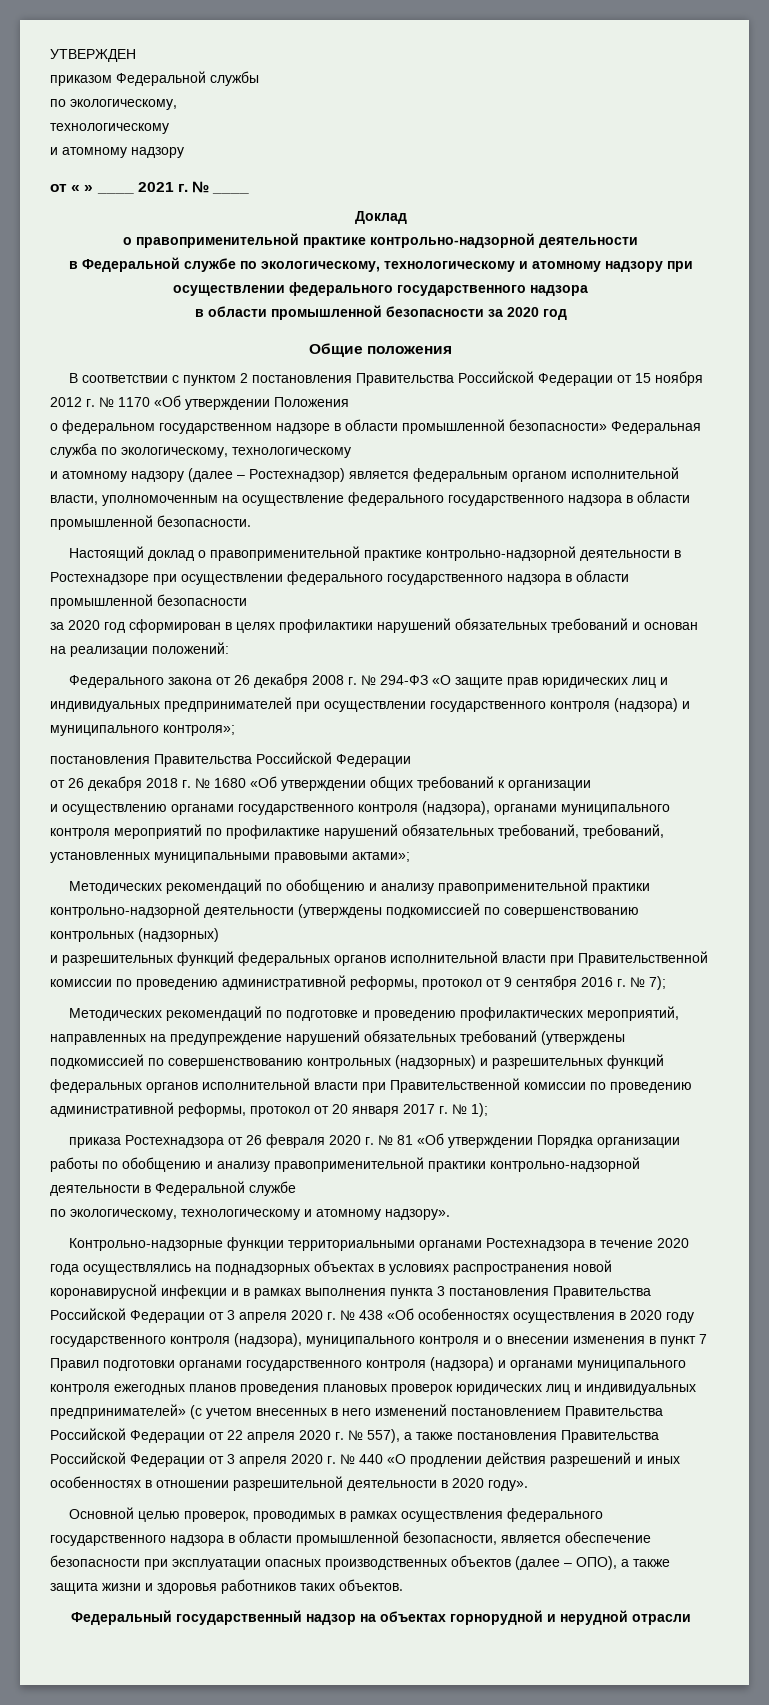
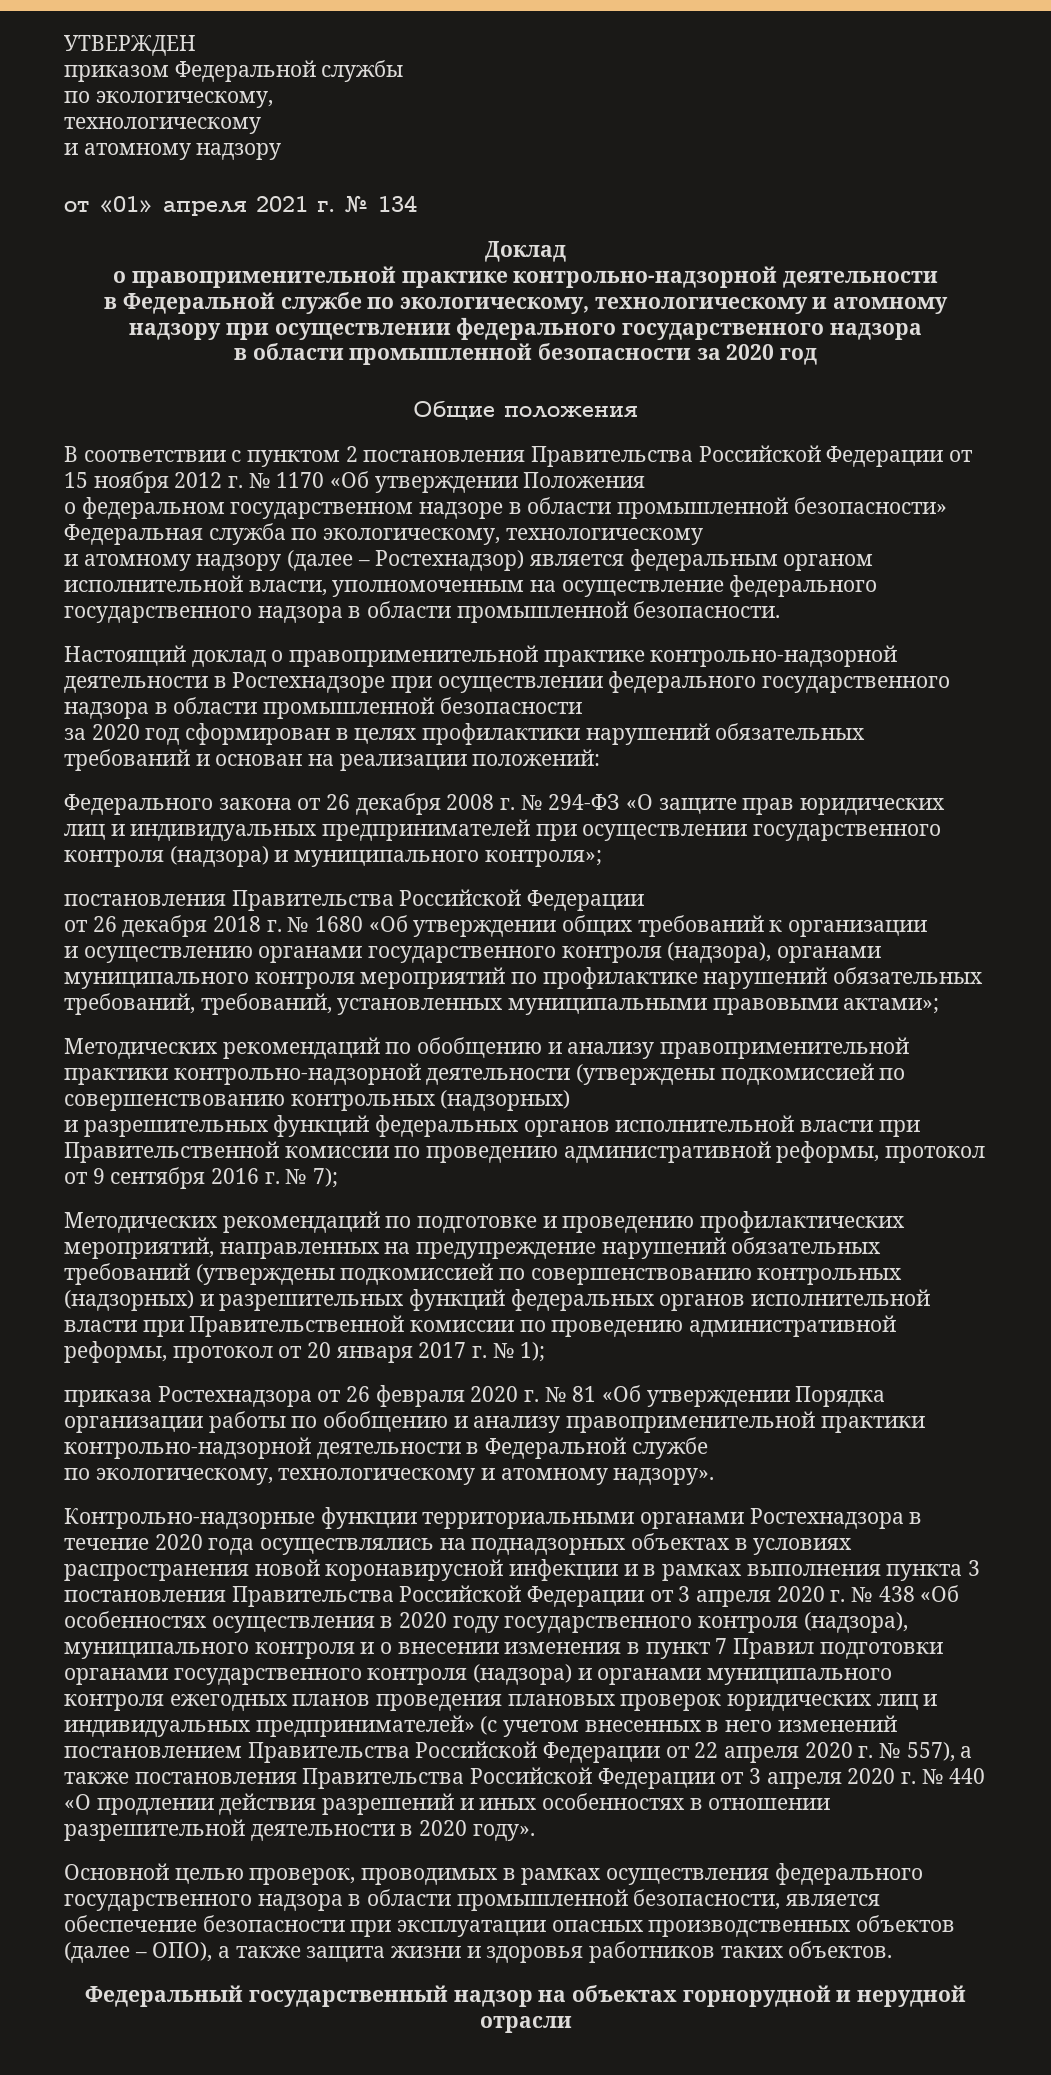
- от « » ____ 2021 г. № ____
+ от «01» апреля 2021 г. № 134

